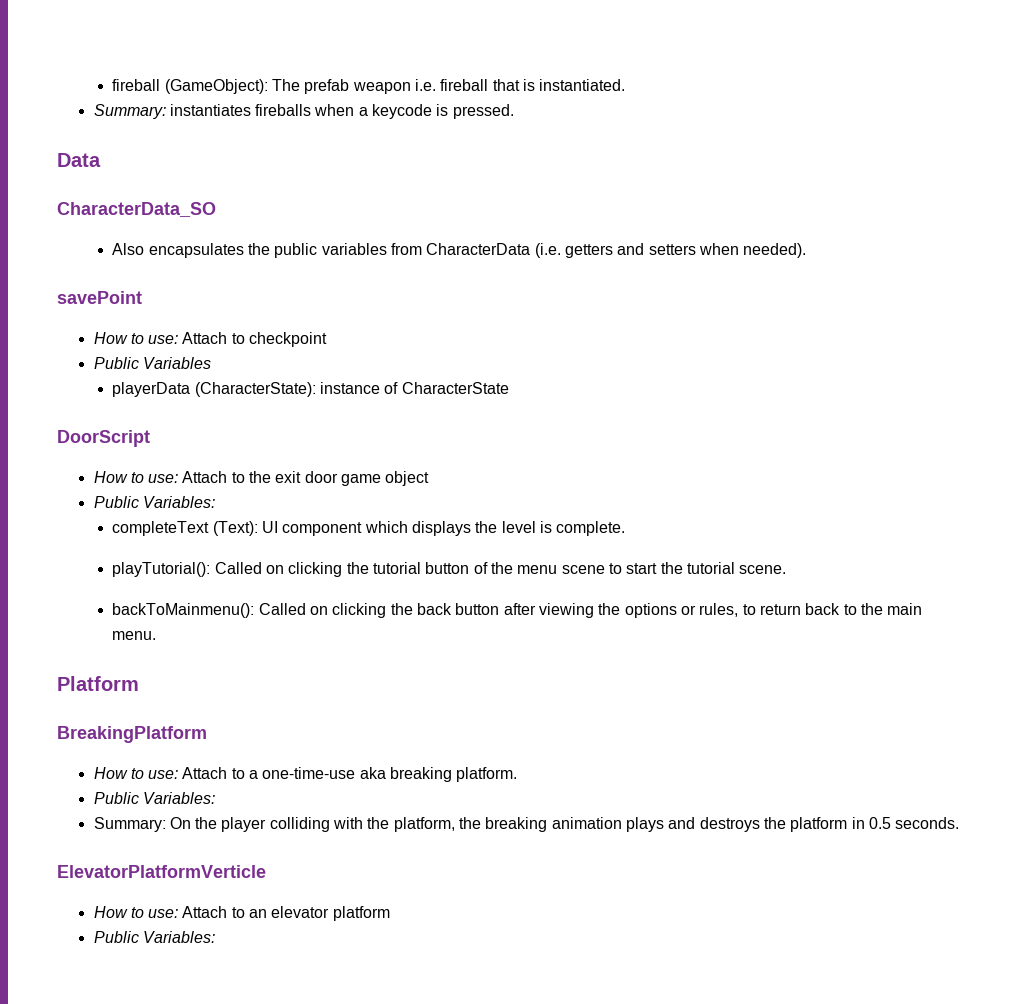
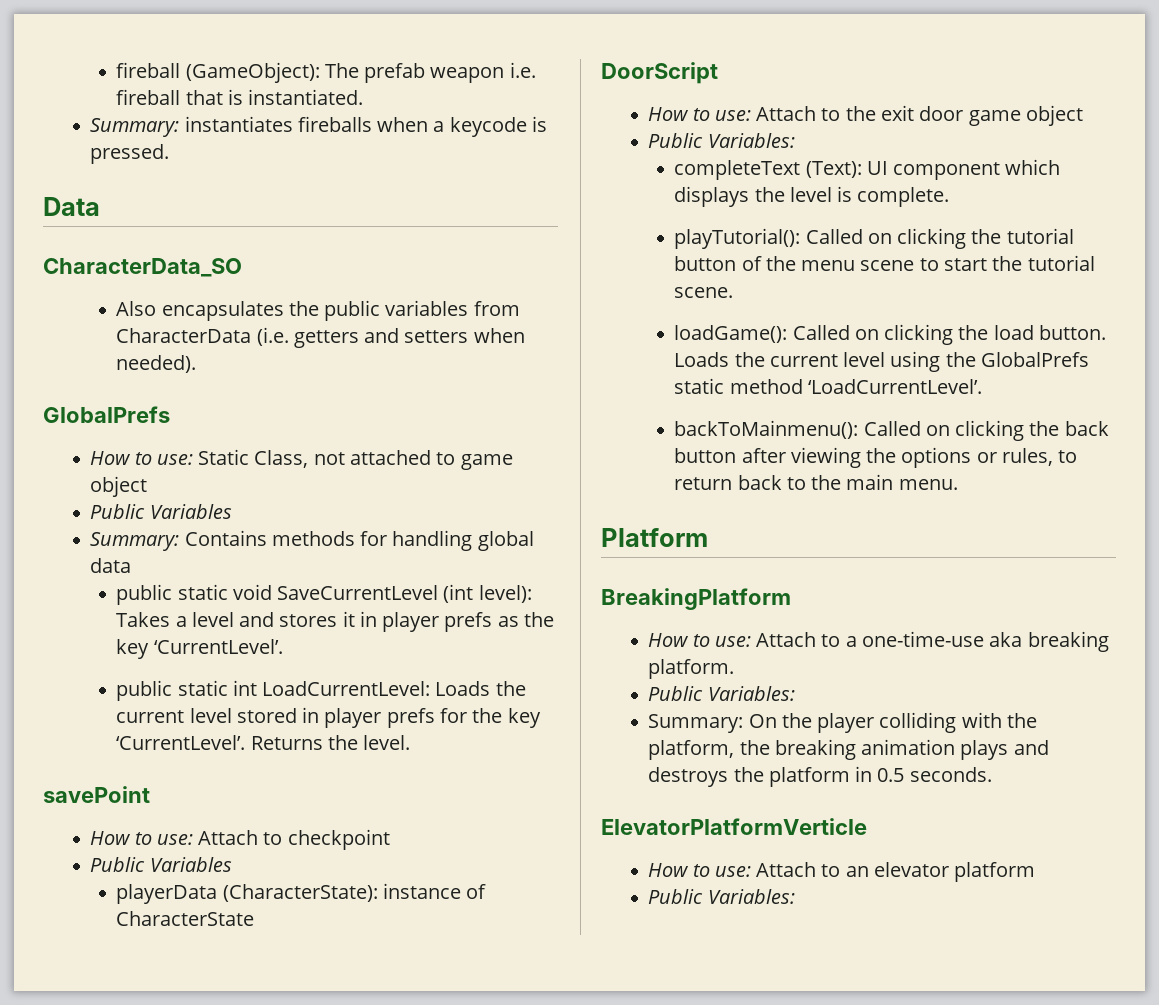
  Also encapsulates the public variables from CharacterData (i.e. getters and setters when needed).
+ GlobalPrefs
+ How to use: Static Class, not attached to game object
+ Public Variables
+ Summary: Contains methods for handling global data
+ public static void SaveCurrentLevel (int level): Takes a level and stores it in player prefs as the key ‘CurrentLevel’.
+ public static int LoadCurrentLevel: Loads the current level stored in player prefs for the key ‘CurrentLevel’. Returns the level.
+ loadGame(): Called on clicking the load button. Loads the current level using the GlobalPrefs static method ‘LoadCurrentLevel’.

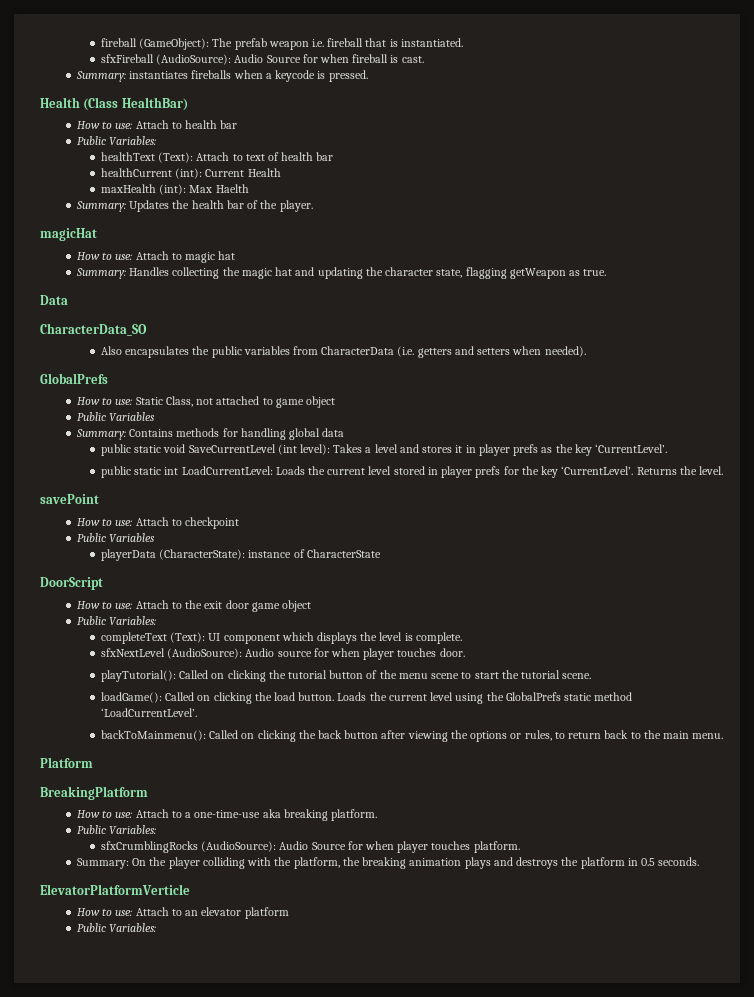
+ sfxFireball (AudioSource): Audio Source for when fireball is cast.
+ Health (Class HealthBar)
+ How to use: Attach to health bar
+ Public Variables:
+ healthText (Text): Attach to text of health bar
+ healthCurrent (int): Current Health
+ maxHealth (int): Max Haelth
+ Summary: Updates the health bar of the player.
+ magicHat
+ How to use: Attach to magic hat
+ Summary: Handles collecting the magic hat and updating the character state, flagging getWeapon as true.
+ sfxNextLevel (AudioSource): Audio source for when player touches door.
+ sfxCrumblingRocks (AudioSource): Audio Source for when player touches platform.

